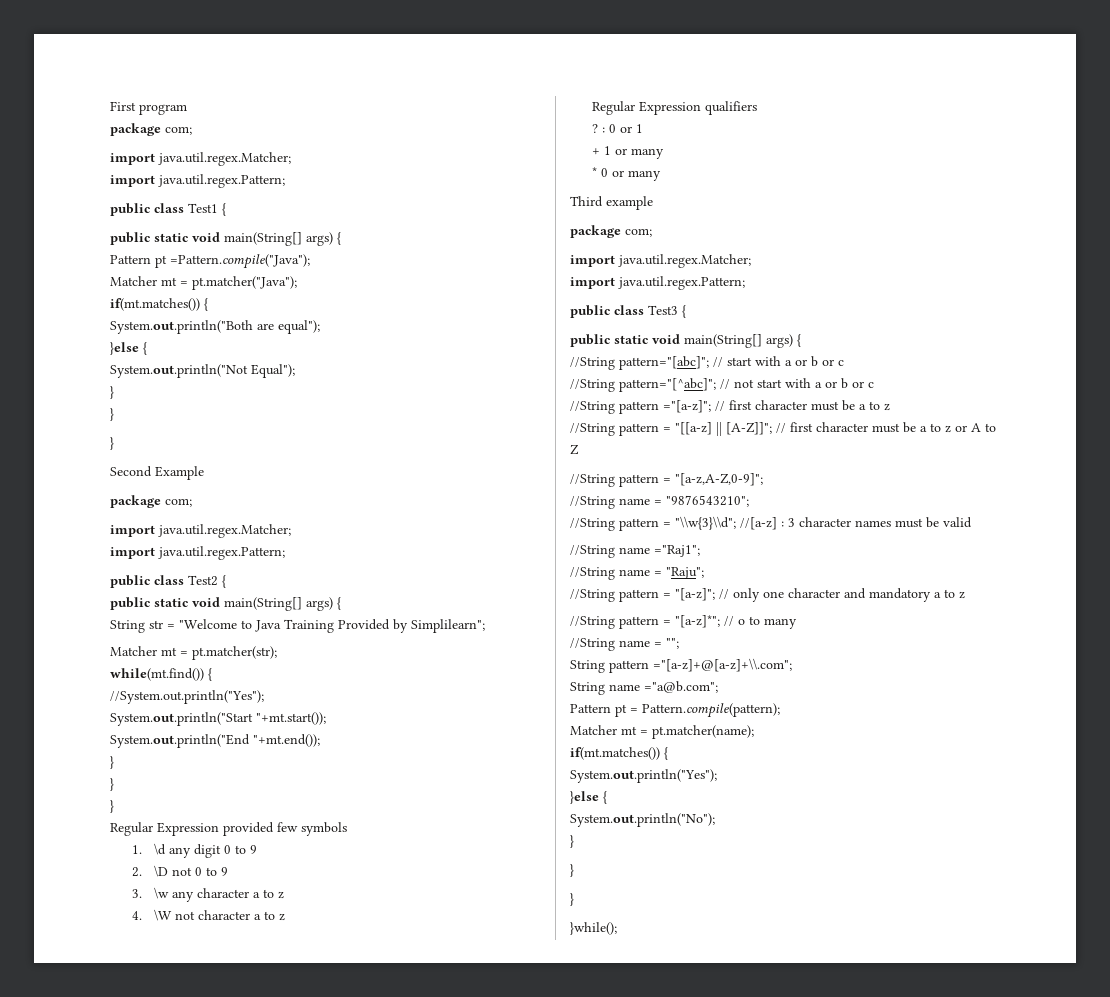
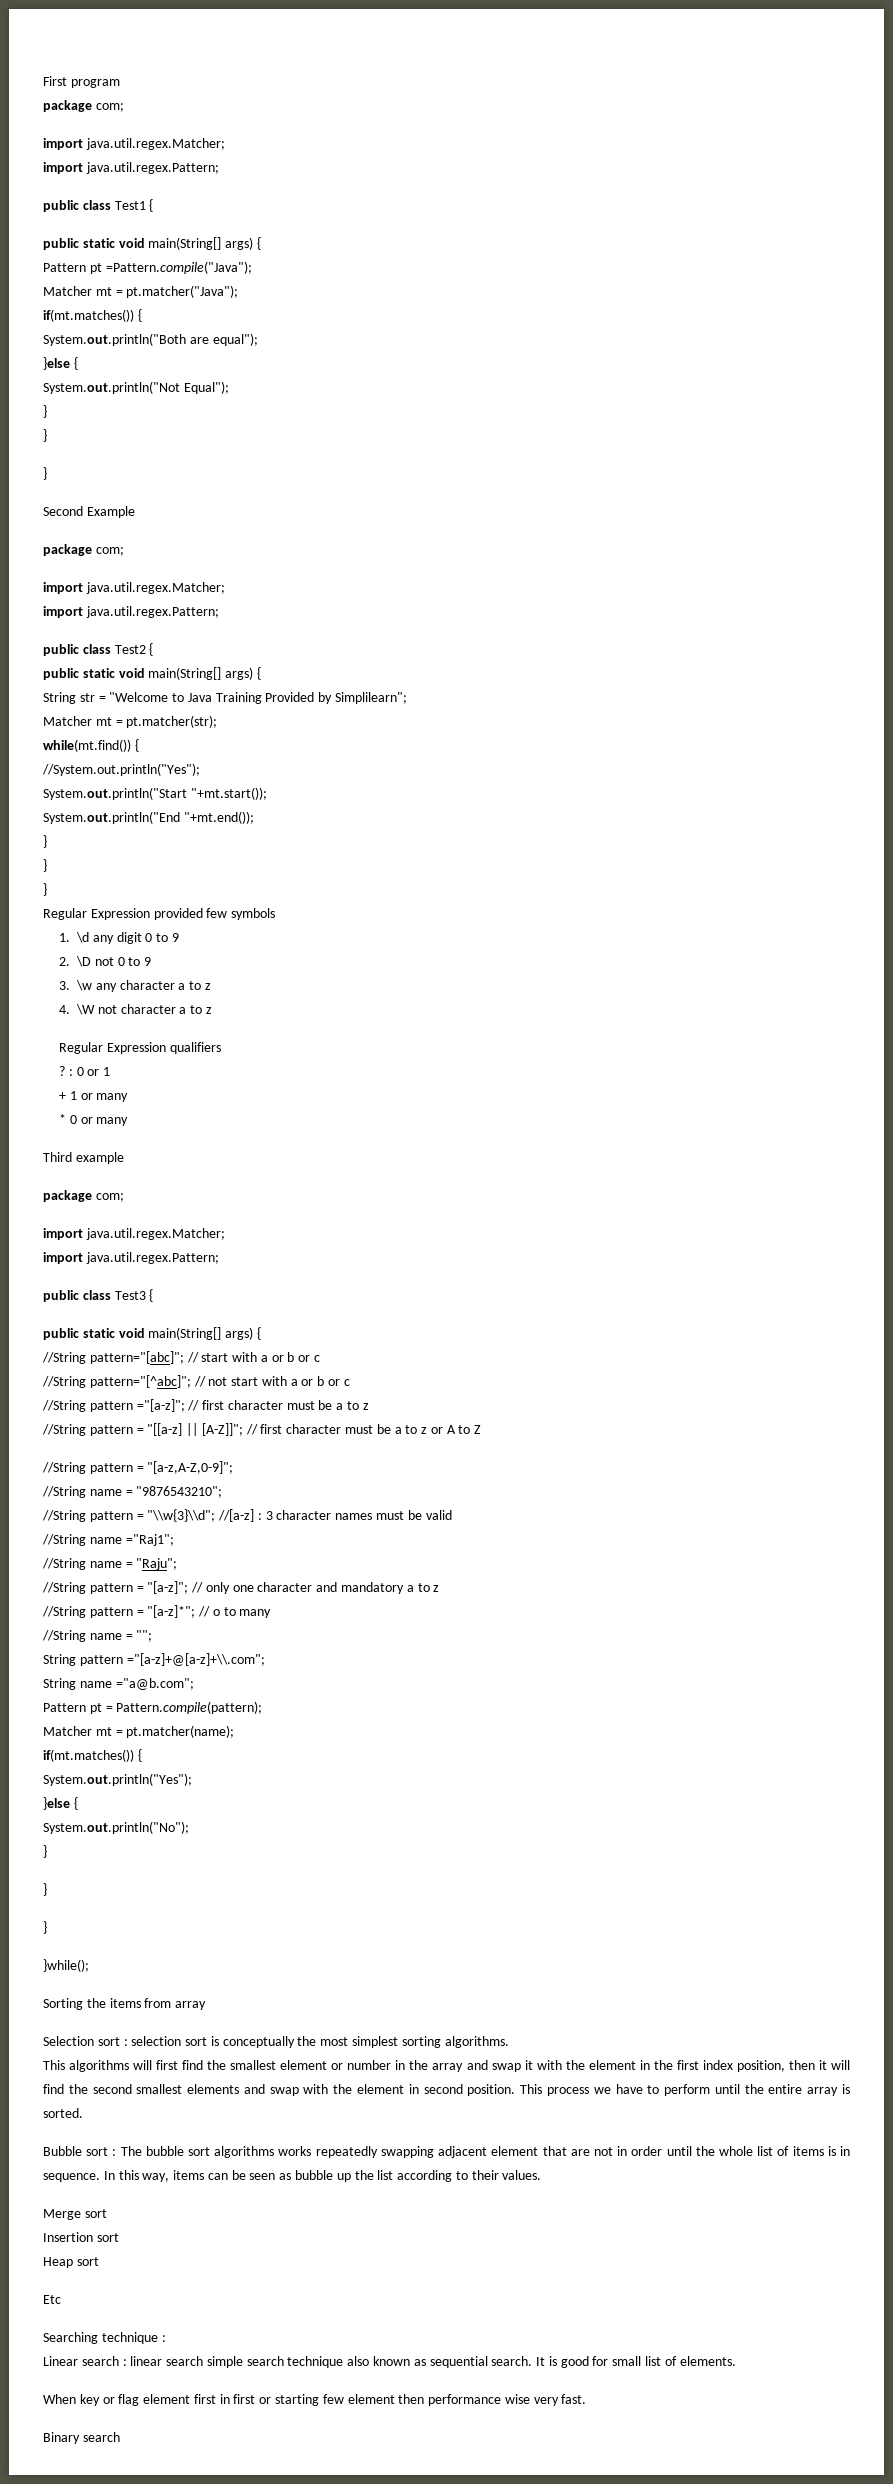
+ Sorting the items from array
+ Selection sort : selection sort is conceptually the most simplest sorting algorithms.
+ This algorithms will first find the smallest element or number in the array and swap it with the element in the first index position, then it will find the second smallest elements and swap with the element in second position. This process we have to perform until the entire array is sorted.
+ Bubble sort : The bubble sort algorithms works repeatedly swapping adjacent element that are not in order until the whole list of items is in sequence. In this way, items can be seen as bubble up the list according to their values.
+ Merge sort
+ Insertion sort
+ Heap sort
+ Etc
+ Searching technique :
+ Linear search : linear search simple search technique also known as sequential search. It is good for small list of elements.
+ When key or flag element first in first or starting few element then performance wise very fast.
+ Binary search

